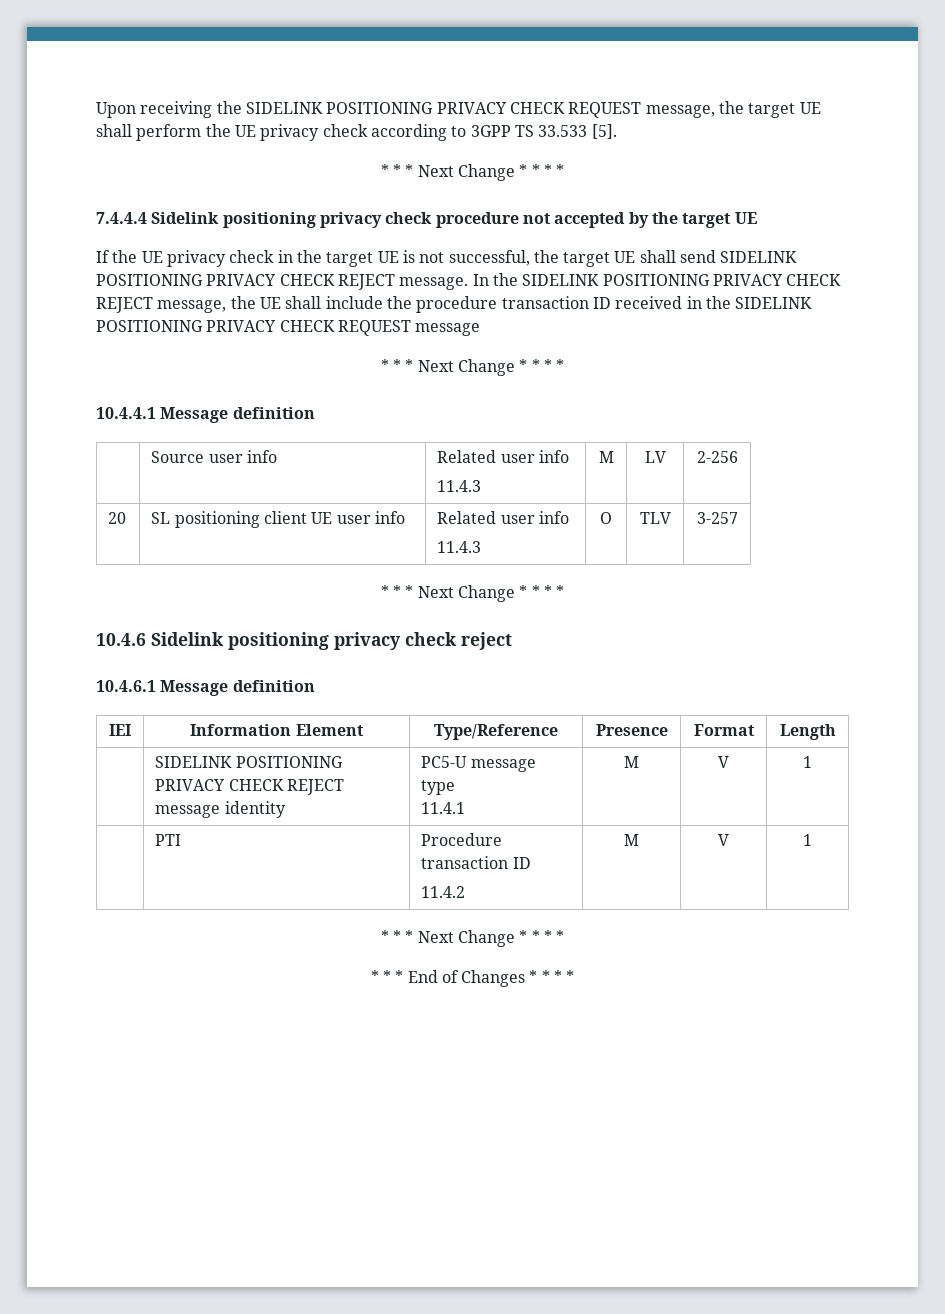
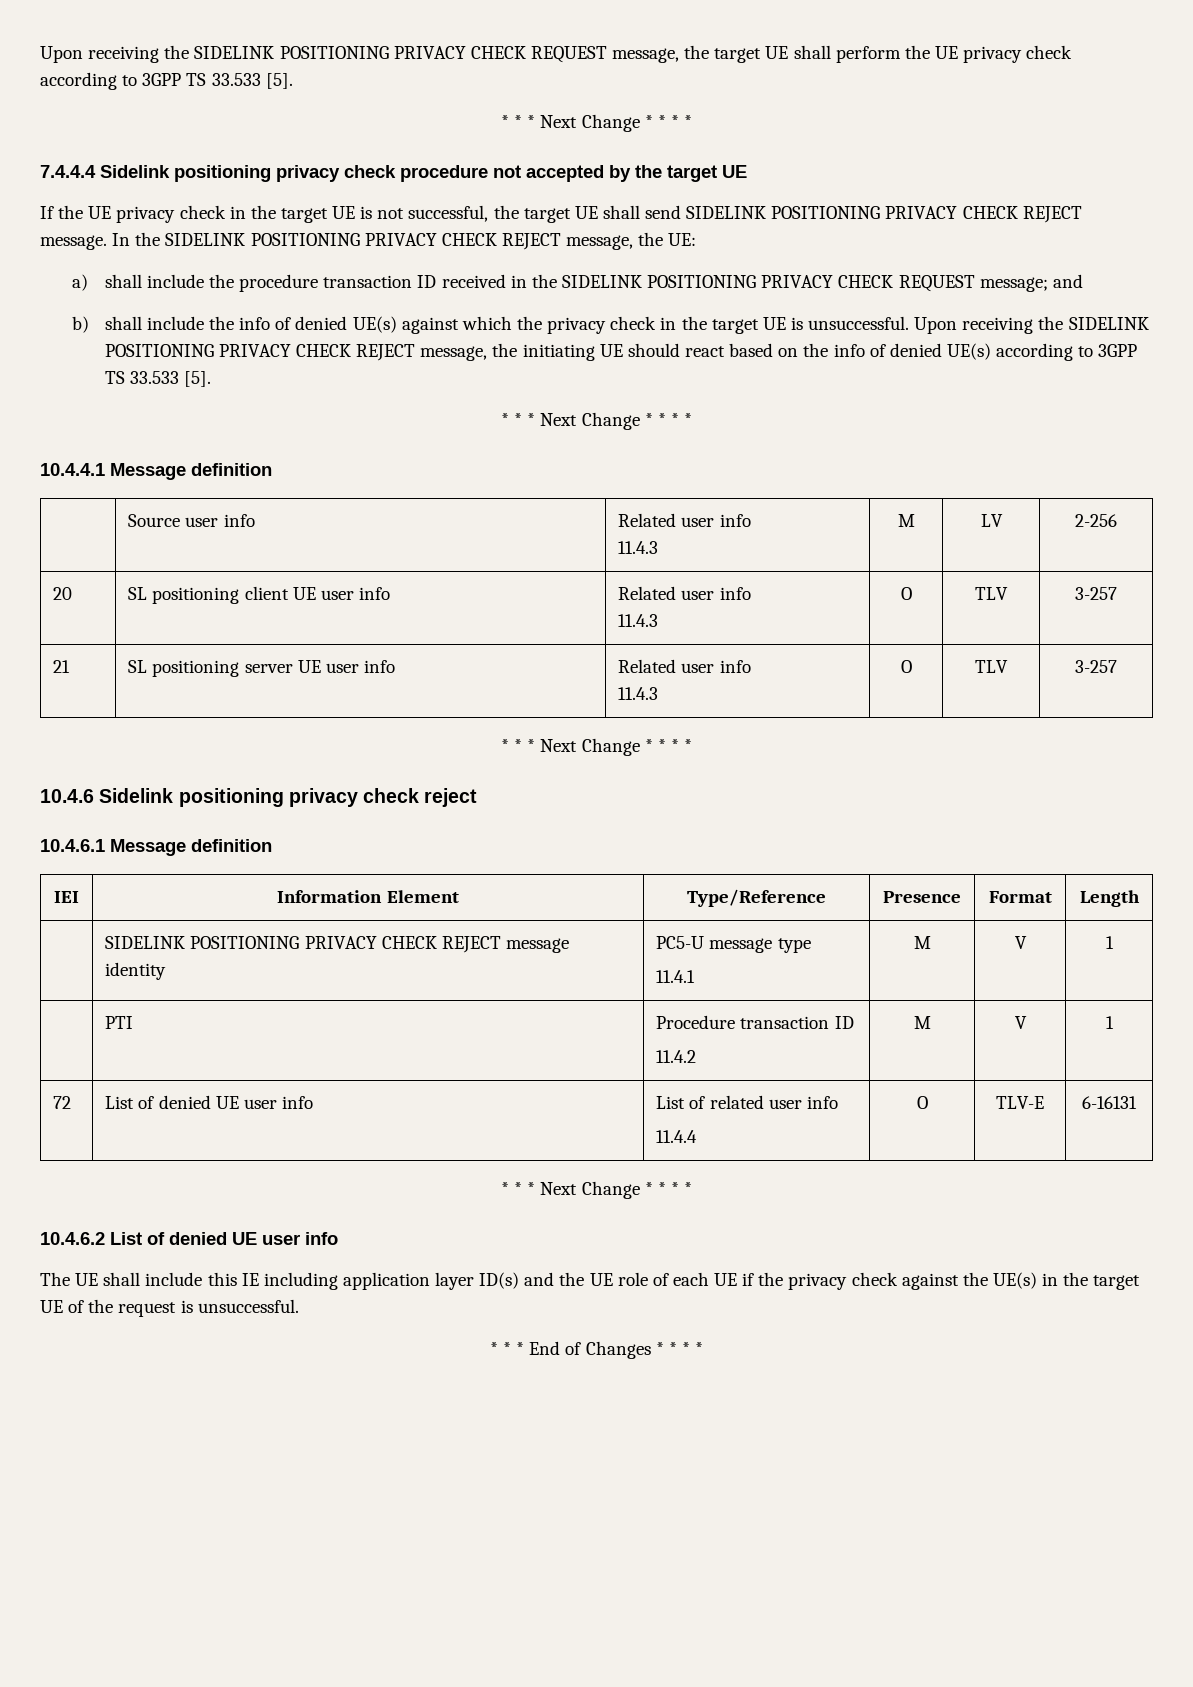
- In the SIDELINK POSITIONING PRIVACY CHECK REJECT message, the UE shall include the procedure transaction ID received in the SIDELINK POSITIONING PRIVACY CHECK REQUEST message
+ In the SIDELINK POSITIONING PRIVACY CHECK REJECT message, the UE:
+ a) shall include the procedure transaction ID received in the SIDELINK POSITIONING PRIVACY CHECK REQUEST message; and
+ b) shall include the info of denied UE(s) against which the privacy check in the target UE is unsuccessful. Upon receiving the SIDELINK POSITIONING PRIVACY CHECK REJECT message, the initiating UE should react based on the info of denied UE(s) according to 3GPP TS 33.533 [5].
+ 21 | SL positioning server UE user info | Related user info
+ 11.4.3 | O | TLV | 3-257
  | PTI | Procedure transaction ID
  11.4.2 | M | V | 1
+ 72 | List of denied UE user info | List of related user info
+ 11.4.4 | O | TLV-E | 6-16131
  * * * Next Change * * * *
+ 10.4.6.2 List of denied UE user info
+ The UE shall include this IE including application layer ID(s) and the UE role of each UE if the privacy check against the UE(s) in the target UE of the request is unsuccessful.

